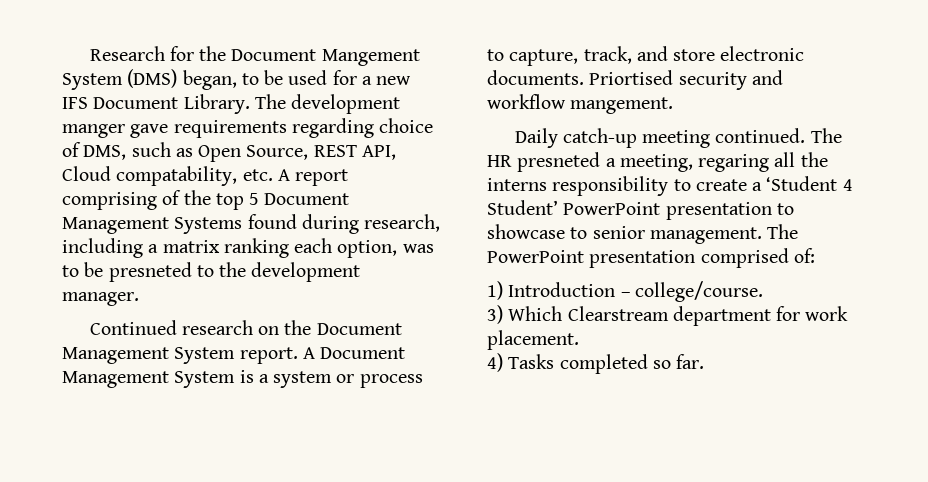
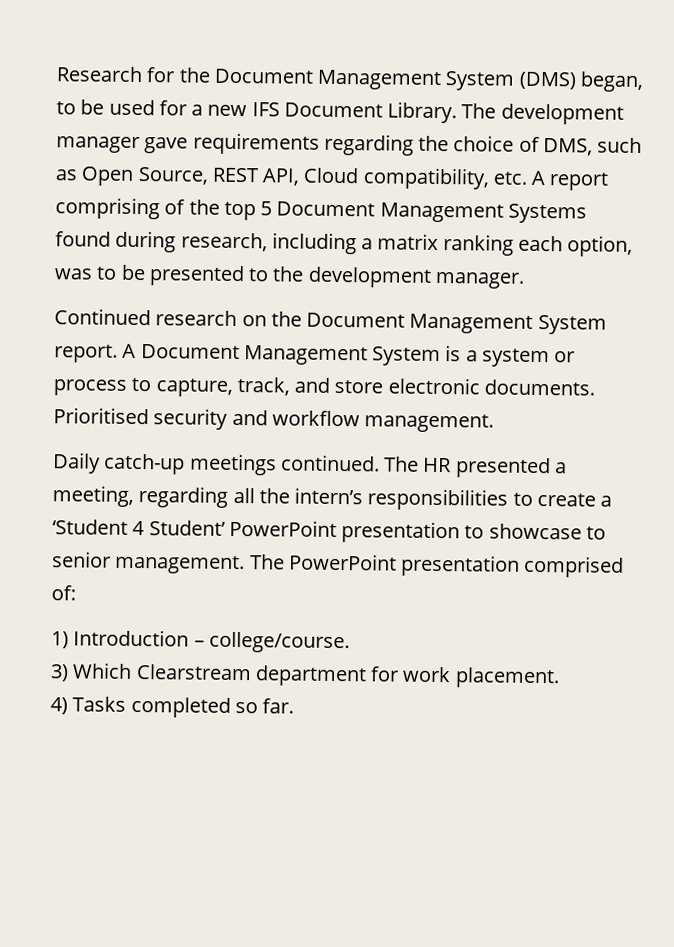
- Research for the Document Mangement System (DMS) began, to be used for a new IFS Document Library.
+ Research for the Document Management System (DMS) began, to be used for a new IFS Document Library.
- The development manger gave requirements regarding choice of DMS, such as Open Source, REST API, Cloud compatability, etc. A report comprising of the top 5 Document Management Systems found during research, including a matrix ranking each option, was to be presneted to the development manager.
+ The development manager gave requirements regarding the choice of DMS, such as Open Source, REST API, Cloud compatibility, etc. A report comprising of the top 5 Document Management Systems found during research, including a matrix ranking each option, was to be presented to the development manager.
- Priortised security and workflow mangement.
+ Prioritised security and workflow management.
- Daily catch-up meeting continued.
+ Daily catch-up meetings continued.
- The HR presneted a meeting, regaring all the interns responsibility to create a ‘Student 4 Student’ PowerPoint presentation to showcase to senior management.
+ The HR presented a meeting, regarding all the intern’s responsibilities to create a ‘Student 4 Student’ PowerPoint presentation to showcase to senior management.

